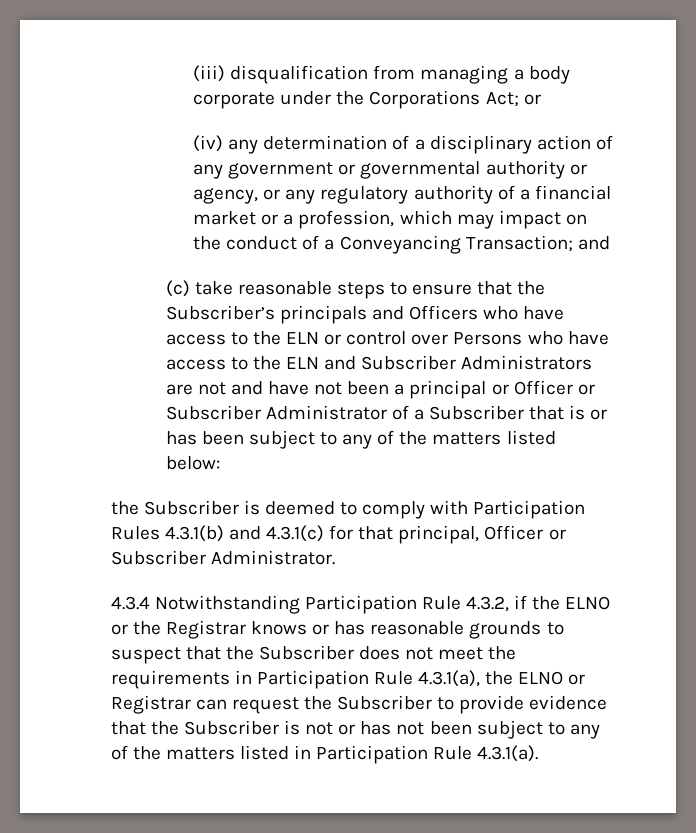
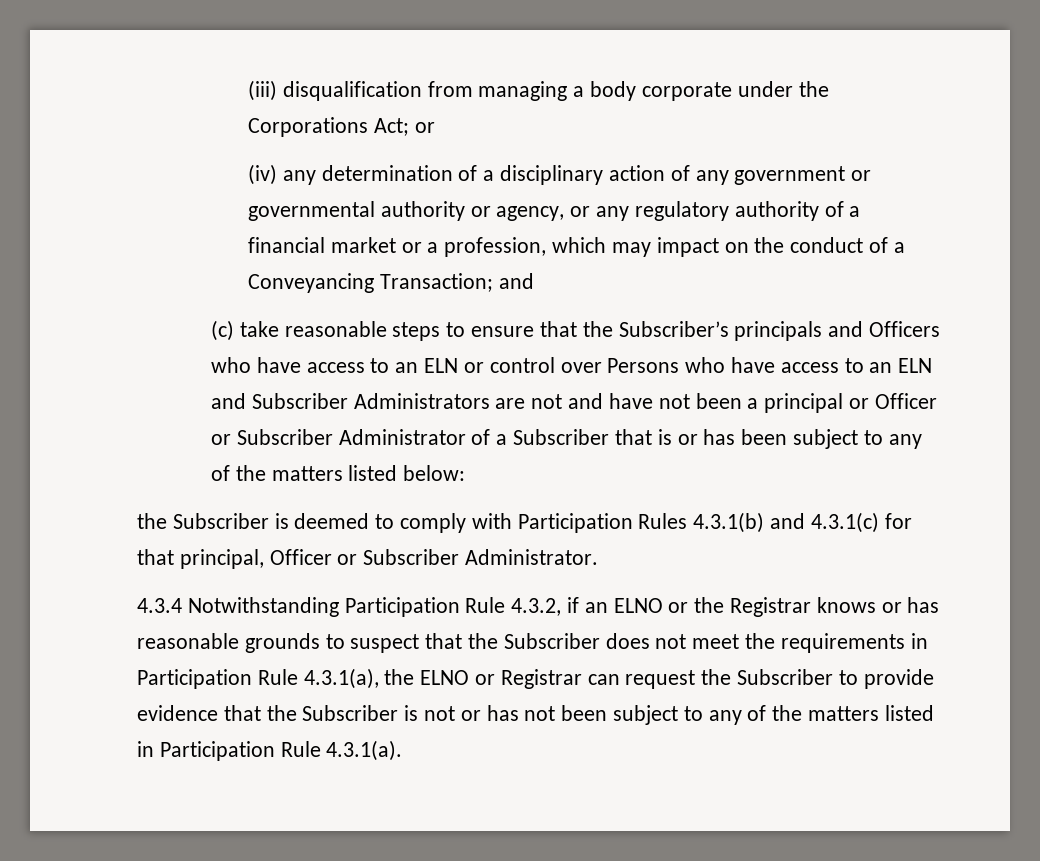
- (c) take reasonable steps to ensure that the Subscriber’s principals and Officers who have access to the ELN or control over Persons who have access to the ELN and Subscriber Administrators are not and have not been a principal or Officer or Subscriber Administrator of a Subscriber that is or has been subject to any of the matters listed below:
+ (c) take reasonable steps to ensure that the Subscriber’s principals and Officers who have access to an ELN or control over Persons who have access to an ELN and Subscriber Administrators are not and have not been a principal or Officer or Subscriber Administrator of a Subscriber that is or has been subject to any of the matters listed below:
- 4.3.4 Notwithstanding Participation Rule 4.3.2, if the ELNO or the Registrar knows or has reasonable grounds to suspect that the Subscriber does not meet the requirements in Participation Rule 4.3.1(a), the ELNO or Registrar can request the Subscriber to provide evidence that the Subscriber is not or has not been subject to any of the matters listed in Participation Rule 4.3.1(a).
+ 4.3.4 Notwithstanding Participation Rule 4.3.2, if an ELNO or the Registrar knows or has reasonable grounds to suspect that the Subscriber does not meet the requirements in Participation Rule 4.3.1(a), the ELNO or Registrar can request the Subscriber to provide evidence that the Subscriber is not or has not been subject to any of the matters listed in Participation Rule 4.3.1(a).

